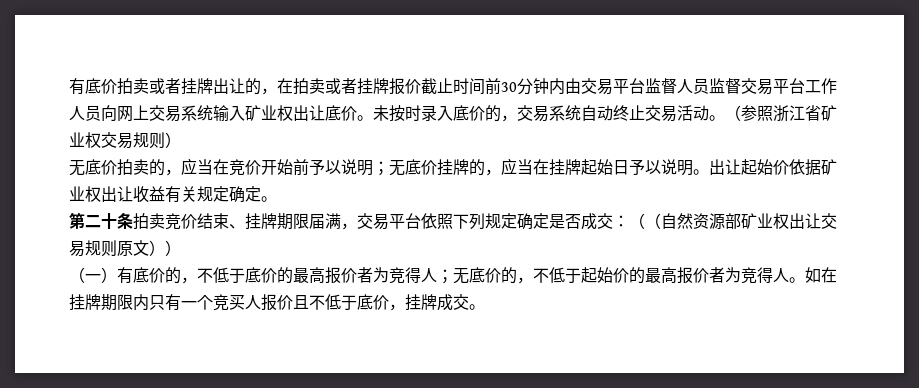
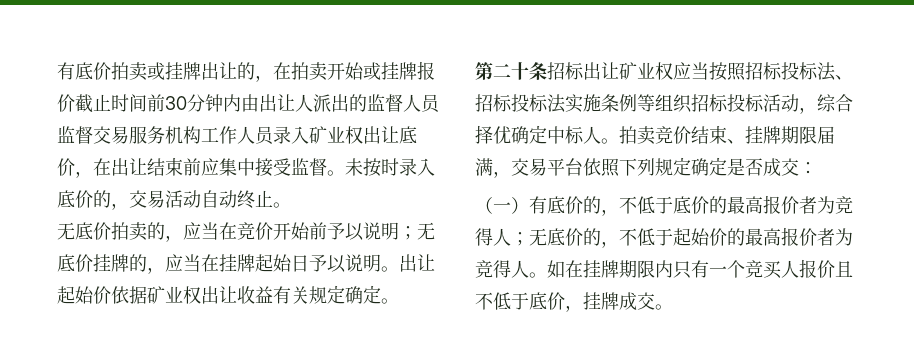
- 有底价拍卖或者挂牌出让的，在拍卖或者挂牌报价截止时间前30分钟内由交易平台监督人员监督交易平台工作人员向网上交易系统输入矿业权出让底价。
+ 有底价拍卖或挂牌出让的，在拍卖开始或挂牌报价截止时间前30分钟内由出让人派出的监督人员监督交易服务机构工作人员录入矿业权出让底价，在出让结束前应集中接受监督。
- 未按时录入底价的，交易系统自动终止交易活动。（参照浙江省矿业权交易规则）
+ 未按时录入底价的，交易活动自动终止。
- 第二十条拍卖竞价结束、挂牌期限届满，交易平台依照下列规定确定是否成交：（（自然资源部矿业权出让交易规则原文））
+ 第二十条招标出让矿业权应当按照招标投标法、招标投标法实施条例等组织招标投标活动，综合择优确定中标人。拍卖竞价结束、挂牌期限届满，交易平台依照下列规定确定是否成交：

